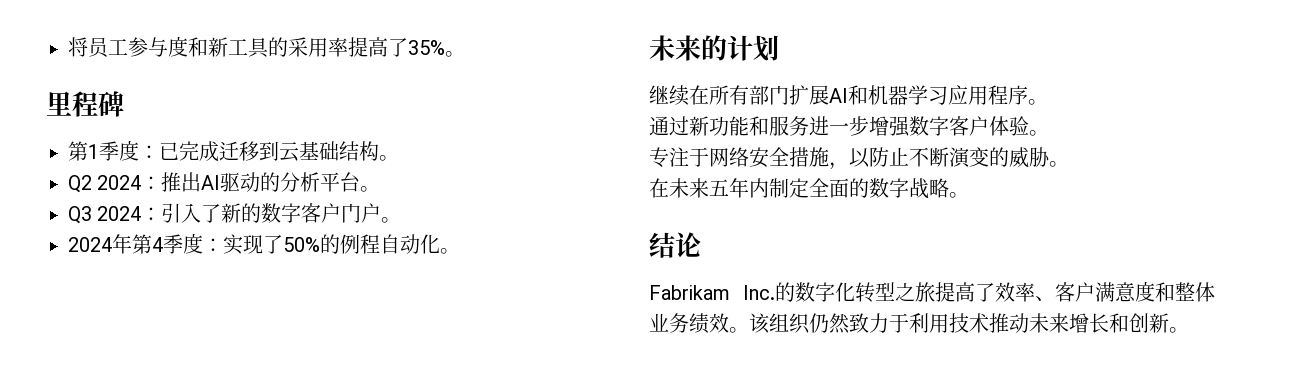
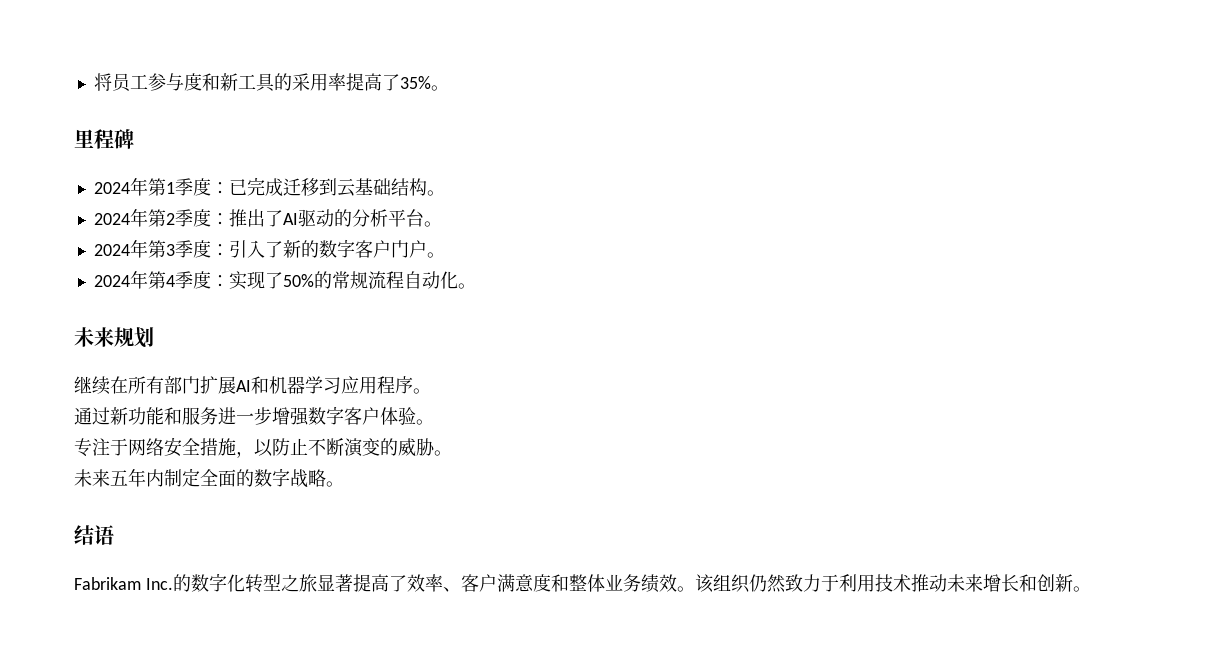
- 第1季度：已完成迁移到云基础结构。
+ 2024年第1季度：已完成迁移到云基础结构。
- Q2 2024：推出AI驱动的分析平台。
+ 2024年第2季度：推出了AI驱动的分析平台。
- Q3 2024：引入了新的数字客户门户。
+ 2024年第3季度：引入了新的数字客户门户。
- 2024年第4季度：实现了50%的例程自动化。
+ 2024年第4季度：实现了50%的常规流程自动化。
- 未来的计划
+ 未来规划
- 在未来五年内制定全面的数字战略。
+ 未来五年内制定全面的数字战略。
- 结论
+ 结语
- Fabrikam Inc.的数字化转型之旅提高了效率、客户满意度和整体业务绩效。
+ Fabrikam Inc.的数字化转型之旅显著提高了效率、客户满意度和整体业务绩效。

